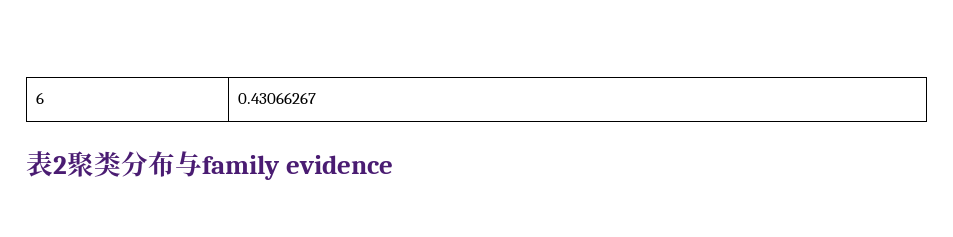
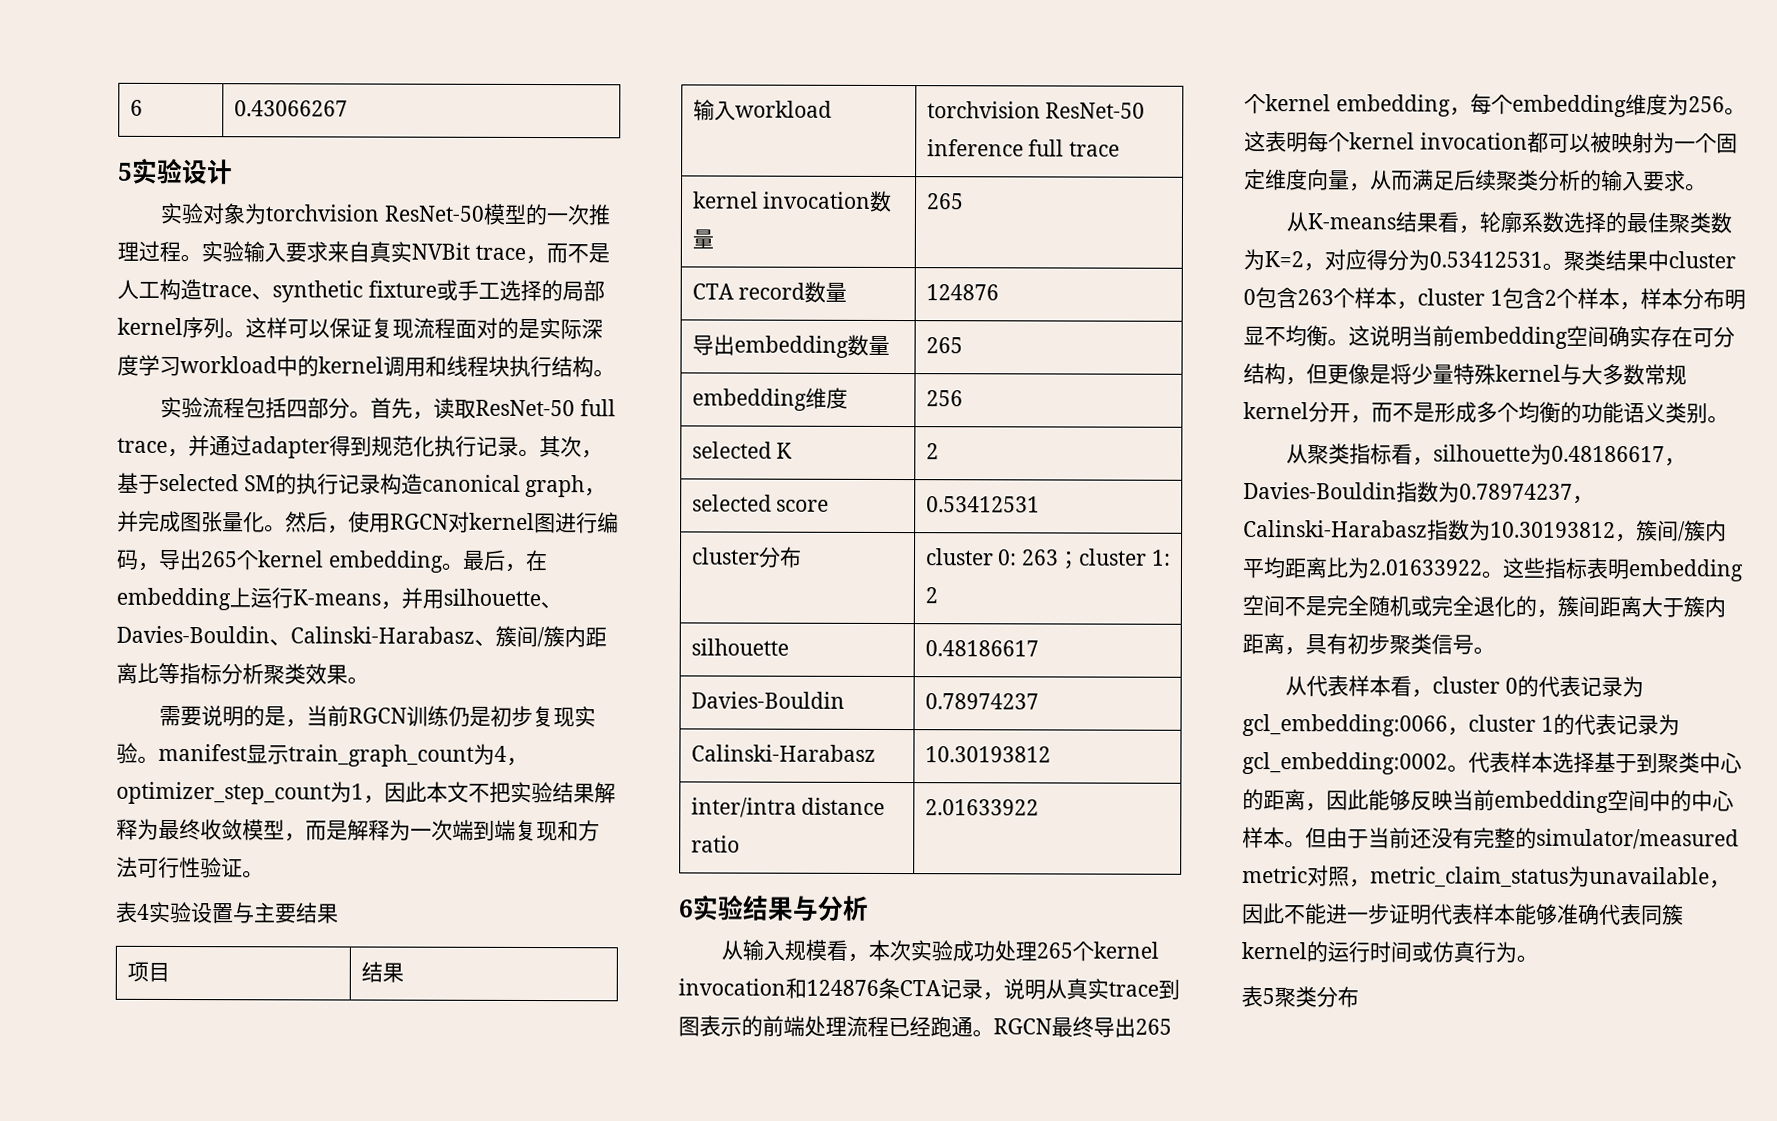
- 表2聚类分布与family evidence
+ 5实验设计
+ 实验对象为torchvision ResNet-50模型的一次推理过程。实验输入要求来自真实NVBit trace，而不是人工构造trace、synthetic fixture或手工选择的局部kernel序列。这样可以保证复现流程面对的是实际深度学习workload中的kernel调用和线程块执行结构。
+ 实验流程包括四部分。首先，读取ResNet-50 full trace，并通过adapter得到规范化执行记录。其次，基于selected SM的执行记录构造canonical graph，并完成图张量化。然后，使用RGCN对kernel图进行编码，导出265个kernel embedding。最后，在embedding上运行K-means，并用silhouette、Davies-Bouldin、Calinski-Harabasz、簇间/簇内距离比等指标分析聚类效果。
+ 需要说明的是，当前RGCN训练仍是初步复现实验。manifest显示train_graph_count为4，optimizer_step_count为1，因此本文不把实验结果解释为最终收敛模型，而是解释为一次端到端复现和方法可行性验证。
+ 表4实验设置与主要结果
+ 项目 | 结果
+ 输入workload | torchvision ResNet-50 inference full trace
+ kernel invocation数量 | 265
+ CTA record数量 | 124876
+ 导出embedding数量 | 265
+ embedding维度 | 256
+ selected K | 2
+ selected score | 0.53412531
+ cluster分布 | cluster 0: 263；cluster 1: 2
+ silhouette | 0.48186617
+ Davies-Bouldin | 0.78974237
+ Calinski-Harabasz | 10.30193812
+ inter/intra distance ratio | 2.01633922
+ 6实验结果与分析
+ 从输入规模看，本次实验成功处理265个kernel invocation和124876条CTA记录，说明从真实trace到图表示的前端处理流程已经跑通。RGCN最终导出265个kernel embedding，每个embedding维度为256。这表明每个kernel invocation都可以被映射为一个固定维度向量，从而满足后续聚类分析的输入要求。
+ 从K-means结果看，轮廓系数选择的最佳聚类数为K=2，对应得分为0.53412531。聚类结果中cluster 0包含263个样本，cluster 1包含2个样本，样本分布明显不均衡。这说明当前embedding空间确实存在可分结构，但更像是将少量特殊kernel与大多数常规kernel分开，而不是形成多个均衡的功能语义类别。
+ 从聚类指标看，silhouette为0.48186617，Davies-Bouldin指数为0.78974237，Calinski-Harabasz指数为10.30193812，簇间/簇内平均距离比为2.01633922。这些指标表明embedding空间不是完全随机或完全退化的，簇间距离大于簇内距离，具有初步聚类信号。
+ 从代表样本看，cluster 0的代表记录为gcl_embedding:0066，cluster 1的代表记录为gcl_embedding:0002。代表样本选择基于到聚类中心的距离，因此能够反映当前embedding空间中的中心样本。但由于当前还没有完整的simulator/measured metric对照，metric_claim_status为unavailable，因此不能进一步证明代表样本能够准确代表同簇kernel的运行时间或仿真行为。
+ 表5聚类分布

